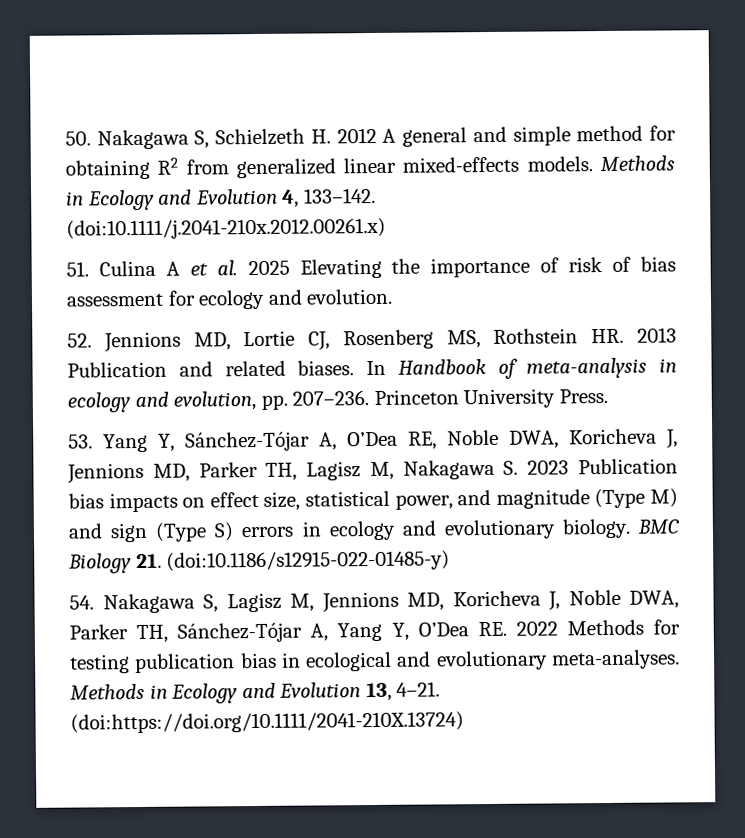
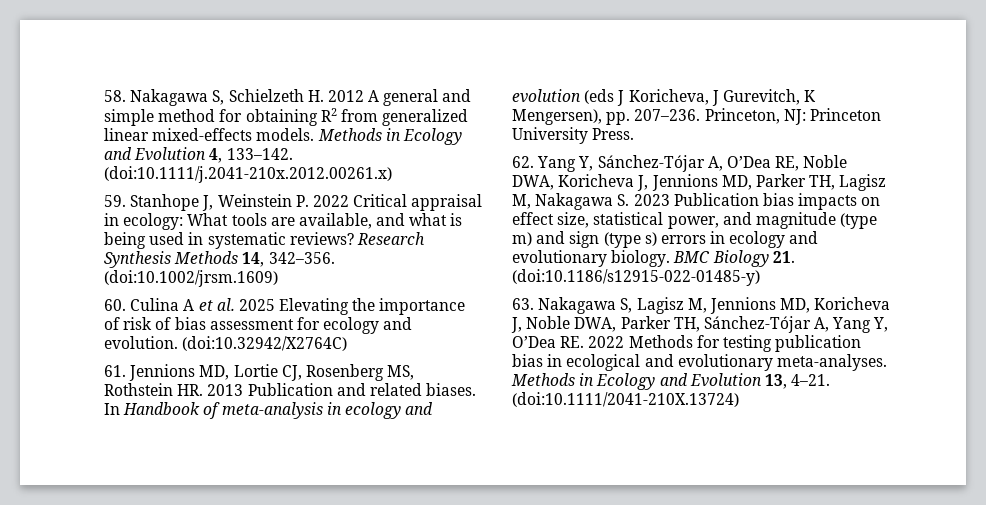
- 50. Nakagawa S, Schielzeth H. 2012 A general and simple method for obtaining R2 from generalized linear mixed-effects models.
+ 58. Nakagawa S, Schielzeth H. 2012 A general and simple method for obtaining R2 from generalized linear mixed-effects models.
- 51. Culina A et al. 2025 Elevating the importance of risk of bias assessment for ecology and evolution.
- 52. Jennions MD, Lortie CJ, Rosenberg MS, Rothstein HR. 2013 Publication and related biases.
+ 59. Stanhope J, Weinstein P. 2022 Critical appraisal in ecology: What tools are available, and what is being used in systematic reviews? Research Synthesis Methods 14, 342–356. (doi:10.1002/jrsm.1609)
+ 60. Culina A et al. 2025 Elevating the importance of risk of bias assessment for ecology and evolution. (doi:10.32942/X2764C)
+ 61. Jennions MD, Lortie CJ, Rosenberg MS, Rothstein HR. 2013 Publication and related biases.
- In Handbook of meta-analysis in ecology and evolution, pp. 207–236. Princeton University Press.
+ In Handbook of meta-analysis in ecology and evolution (eds J Koricheva, J Gurevitch, K Mengersen), pp. 207–236. Princeton, NJ: Princeton University Press.
- 53. Yang Y, Sánchez-Tójar A, O’Dea RE, Noble DWA, Koricheva J, Jennions MD, Parker TH, Lagisz M, Nakagawa S. 2023 Publication bias impacts on effect size, statistical power, and magnitude (Type M) and sign (Type S) errors in ecology and evolutionary biology.
+ 62. Yang Y, Sánchez-Tójar A, O’Dea RE, Noble DWA, Koricheva J, Jennions MD, Parker TH, Lagisz M, Nakagawa S. 2023 Publication bias impacts on effect size, statistical power, and magnitude (type m) and sign (type s) errors in ecology and evolutionary biology.
- 54. Nakagawa S, Lagisz M, Jennions MD, Koricheva J, Noble DWA, Parker TH, Sánchez-Tójar A, Yang Y, O’Dea RE. 2022 Methods for testing publication bias in ecological and evolutionary meta-analyses.
+ 63. Nakagawa S, Lagisz M, Jennions MD, Koricheva J, Noble DWA, Parker TH, Sánchez-Tójar A, Yang Y, O’Dea RE. 2022 Methods for testing publication bias in ecological and evolutionary meta-analyses.
- (doi:https://doi.org/10.1111/2041-210X.13724)
+ (doi:10.1111/2041-210X.13724)

